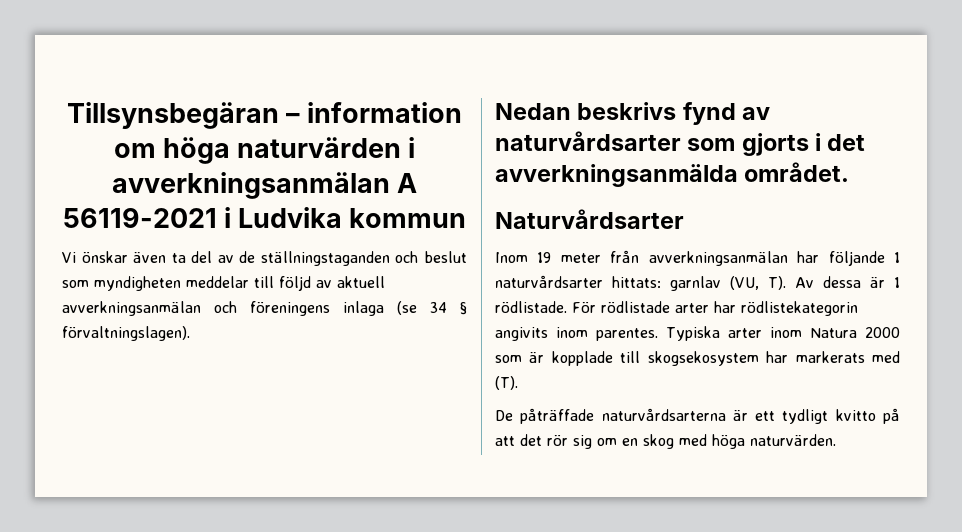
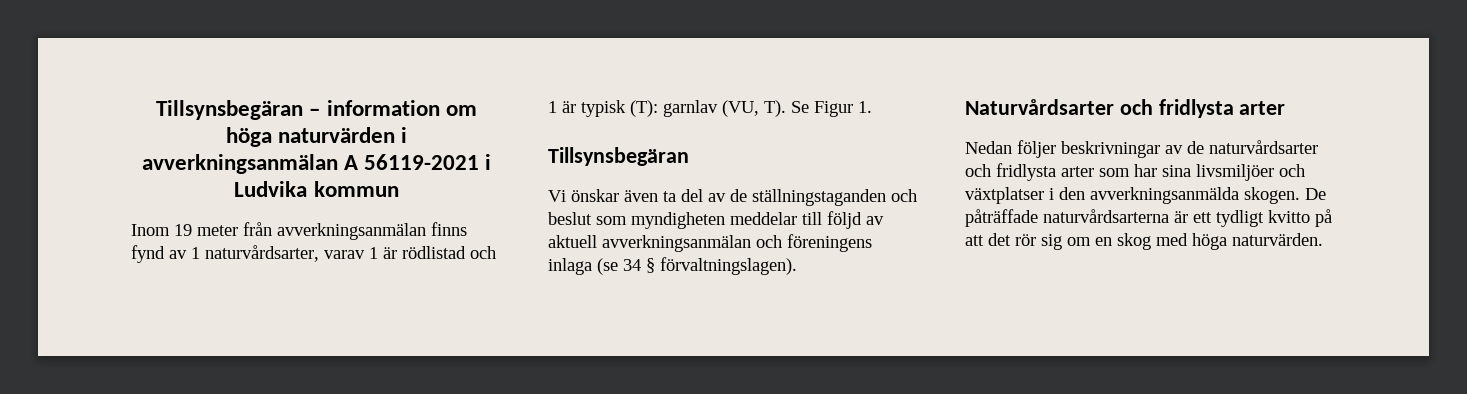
+ Inom 19 meter från avverkningsanmälan finns fynd av 1 naturvårdsarter, varav 1 är rödlistad och 1 är typisk (T): garnlav (VU, T). Se Figur 1.
+ Tillsynsbegäran
- Nedan beskrivs fynd av naturvårdsarter som gjorts i det avverkningsanmälda området.
- Naturvårdsarter
- Inom 19 meter från avverkningsanmälan har följande 1 naturvårdsarter hittats: garnlav (VU, T). Av dessa är 1 rödlistade. För rödlistade arter har rödlistekategorin angivits inom parentes. Typiska arter inom Natura 2000 som är kopplade till skogsekosystem har markerats med (T).
- De påträffade naturvårdsarterna är ett tydligt kvitto på att det rör sig om en skog med höga naturvärden.
+ Naturvårdsarter och fridlysta arter
+ Nedan följer beskrivningar av de naturvårdsarter och fridlysta arter som har sina livsmiljöer och växtplatser i den avverkningsanmälda skogen. De påträffade naturvårdsarterna är ett tydligt kvitto på att det rör sig om en skog med höga naturvärden.

